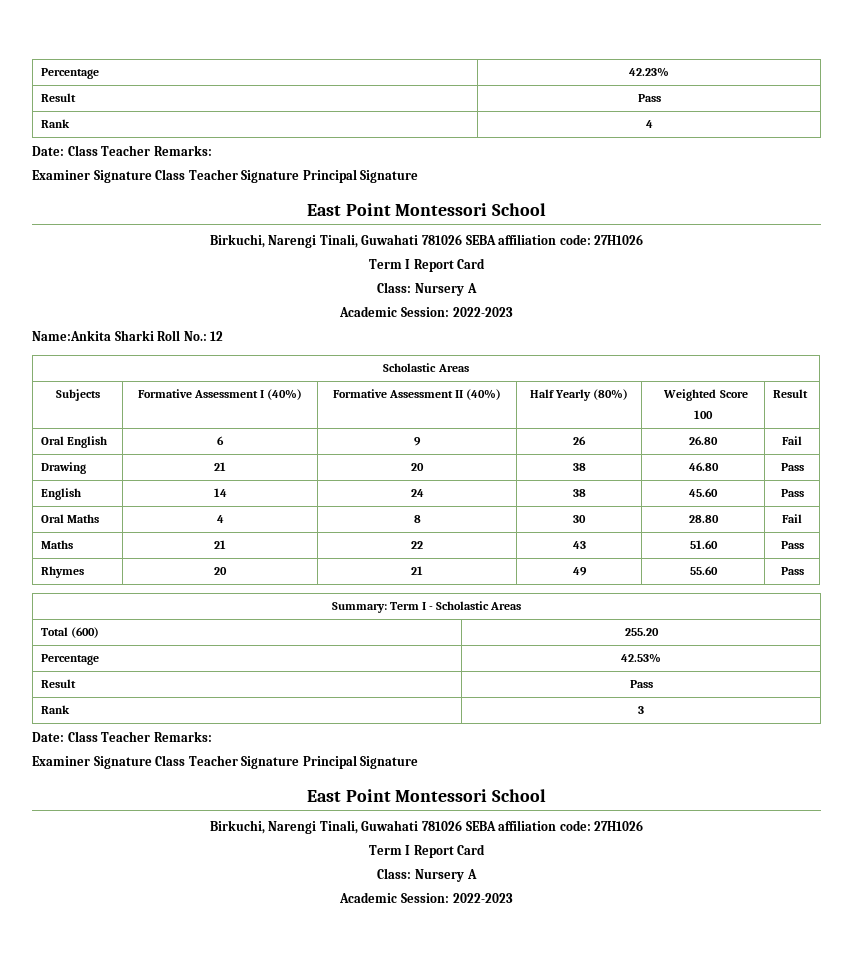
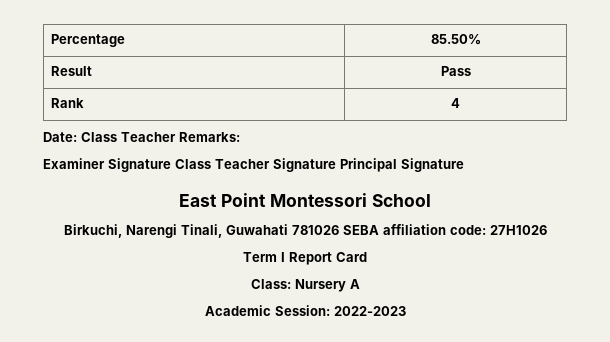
- Percentage | 42.23%
+ Percentage | 85.50%
- Name:Ankita Sharki Roll No.: 12
- Scholastic Areas
- Subjects | Formative Assessment I (40%) | Formative Assessment II (40%) | Half Yearly (80%) | Weighted Score
- 100 | Result
- Oral English | 6 | 9 | 26 | 26.80 | Fail
- Drawing | 21 | 20 | 38 | 46.80 | Pass
- English | 14 | 24 | 38 | 45.60 | Pass
- Oral Maths | 4 | 8 | 30 | 28.80 | Fail
- Maths | 21 | 22 | 43 | 51.60 | Pass
- Rhymes | 20 | 21 | 49 | 55.60 | Pass
- Summary: Term I - Scholastic Areas
- Total (600) | 255.20
- Percentage | 42.53%
- Result | Pass
- Rank | 3
- Date: Class Teacher Remarks:
- Examiner Signature Class Teacher Signature Principal Signature
- East Point Montessori School
- Birkuchi, Narengi Tinali, Guwahati 781026 SEBA affiliation code: 27H1026
- Term I Report Card
- Class: Nursery A
- Academic Session: 2022-2023

